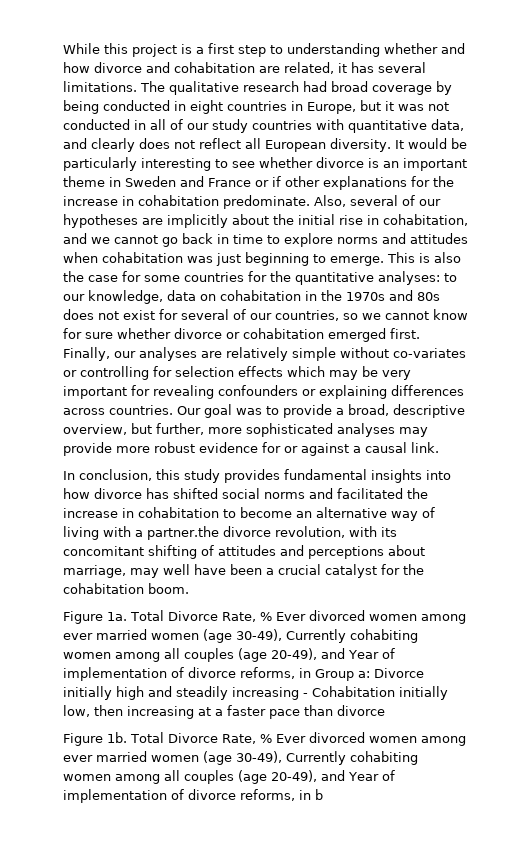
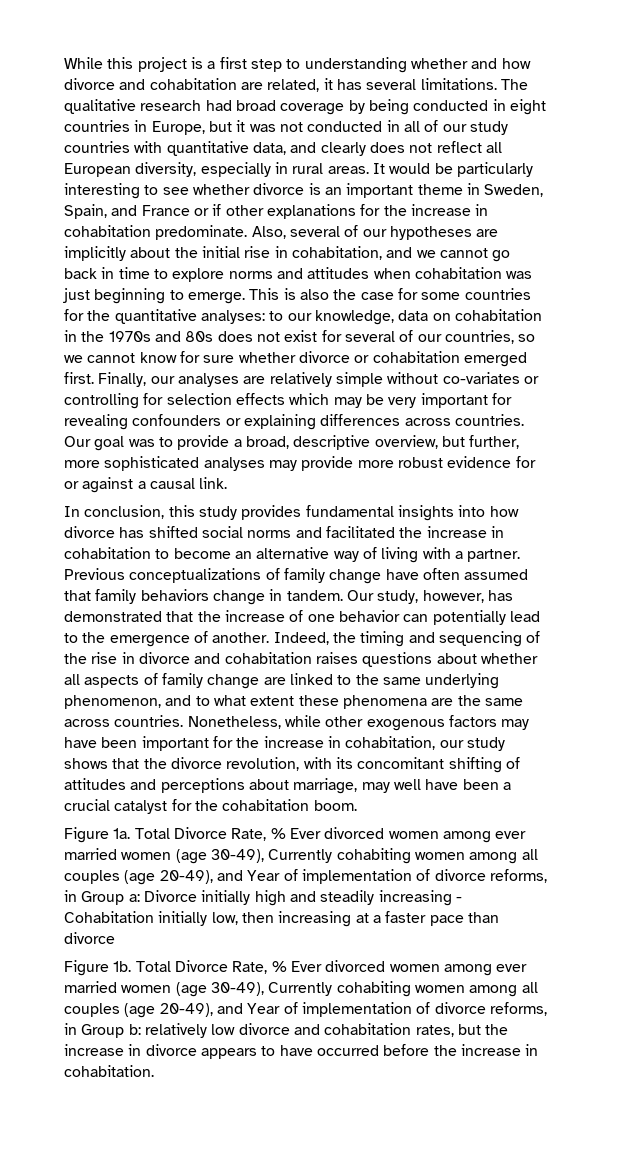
- The qualitative research had broad coverage by being conducted in eight countries in Europe, but it was not conducted in all of our study countries with quantitative data, and clearly does not reflect all European diversity.
+ The qualitative research had broad coverage by being conducted in eight countries in Europe, but it was not conducted in all of our study countries with quantitative data, and clearly does not reflect all European diversity, especially in rural areas.
- It would be particularly interesting to see whether divorce is an important theme in Sweden and France or if other explanations for the increase in cohabitation predominate.
+ It would be particularly interesting to see whether divorce is an important theme in Sweden, Spain, and France or if other explanations for the increase in cohabitation predominate.
- In conclusion, this study provides fundamental insights into how divorce has shifted social norms and facilitated the increase in cohabitation to become an alternative way of living with a partner.the divorce revolution, with its concomitant shifting of attitudes and perceptions about marriage, may well have been a crucial catalyst for the cohabitation boom.
+ In conclusion, this study provides fundamental insights into how divorce has shifted social norms and facilitated the increase in cohabitation to become an alternative way of living with a partner. Previous conceptualizations of family change have often assumed that family behaviors change in tandem. Our study, however, has demonstrated that the increase of one behavior can potentially lead to the emergence of another. Indeed, the timing and sequencing of the rise in divorce and cohabitation raises questions about whether all aspects of family change are linked to the same underlying phenomenon, and to what extent these phenomena are the same across countries. Nonetheless, while other exogenous factors may have been important for the increase in cohabitation, our study shows that the divorce revolution, with its concomitant shifting of attitudes and perceptions about marriage, may well have been a crucial catalyst for the cohabitation boom.
- Total Divorce Rate, % Ever divorced women among ever married women (age 30-49), Currently cohabiting women among all couples (age 20-49), and Year of implementation of divorce reforms, in b
+ Total Divorce Rate, % Ever divorced women among ever married women (age 30-49), Currently cohabiting women among all couples (age 20-49), and Year of implementation of divorce reforms, in Group b: relatively low divorce and cohabitation rates, but the increase in divorce appears to have occurred before the increase in cohabitation.

